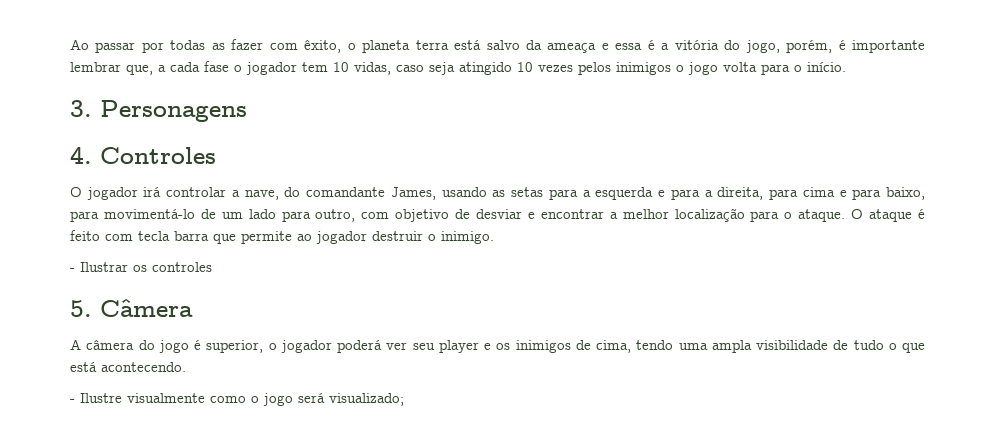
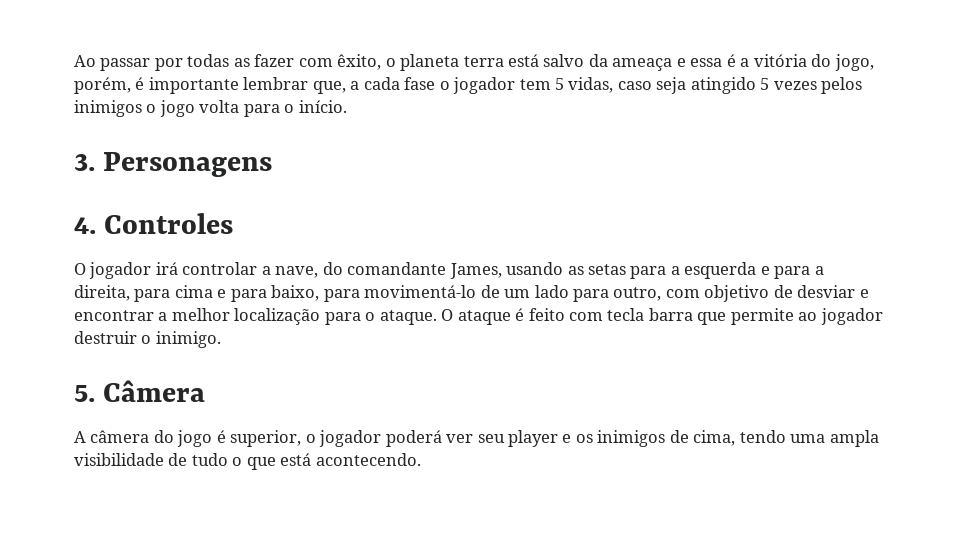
- Ao passar por todas as fazer com êxito, o planeta terra está salvo da ameaça e essa é a vitória do jogo, porém, é importante lembrar que, a cada fase o jogador tem 10 vidas, caso seja atingido 10 vezes pelos inimigos o jogo volta para o início.
+ Ao passar por todas as fazer com êxito, o planeta terra está salvo da ameaça e essa é a vitória do jogo, porém, é importante lembrar que, a cada fase o jogador tem 5 vidas, caso seja atingido 5 vezes pelos inimigos o jogo volta para o início.
- - Ilustrar os controles
- - Ilustre visualmente como o jogo será visualizado;

